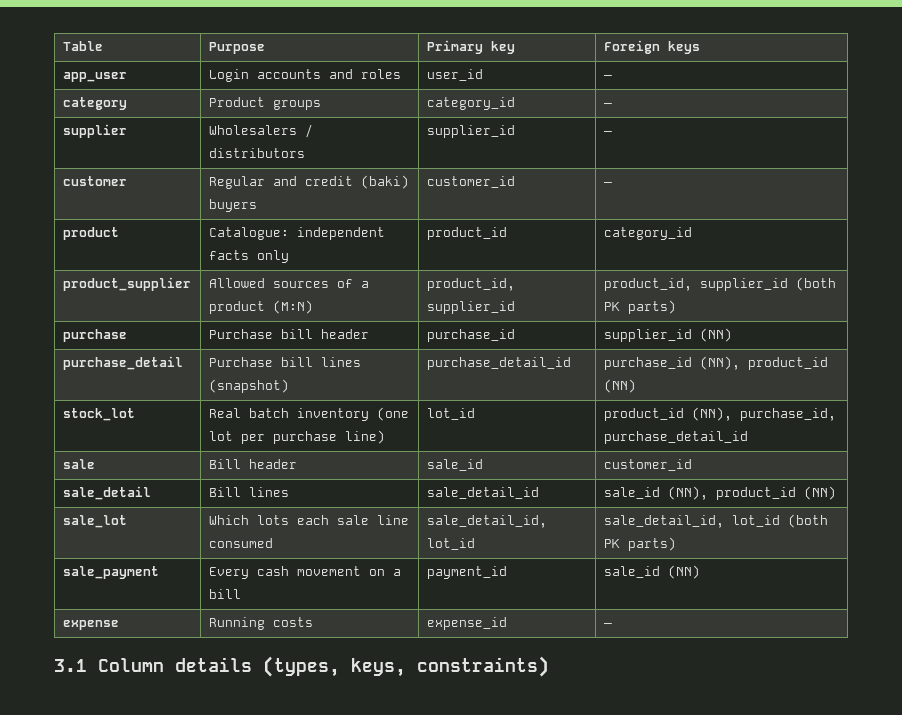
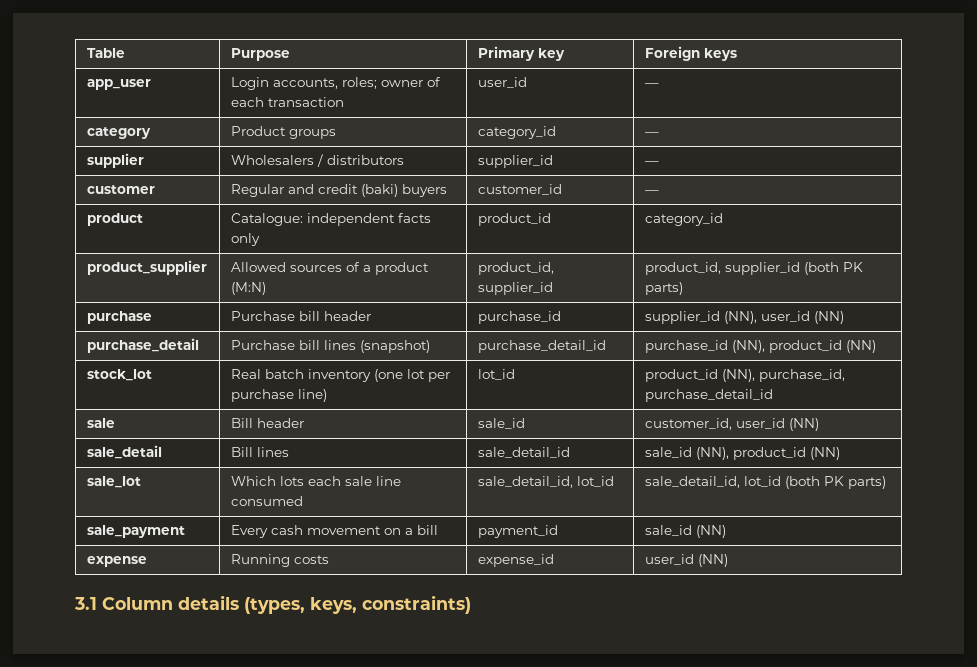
- app_user | Login accounts and roles | user_id | —
+ app_user | Login accounts, roles; owner of each transaction | user_id | —
- purchase | Purchase bill header | purchase_id | supplier_id (NN)
+ purchase | Purchase bill header | purchase_id | supplier_id (NN), user_id (NN)
- sale | Bill header | sale_id | customer_id
+ sale | Bill header | sale_id | customer_id, user_id (NN)
- expense | Running costs | expense_id | —
+ expense | Running costs | expense_id | user_id (NN)

